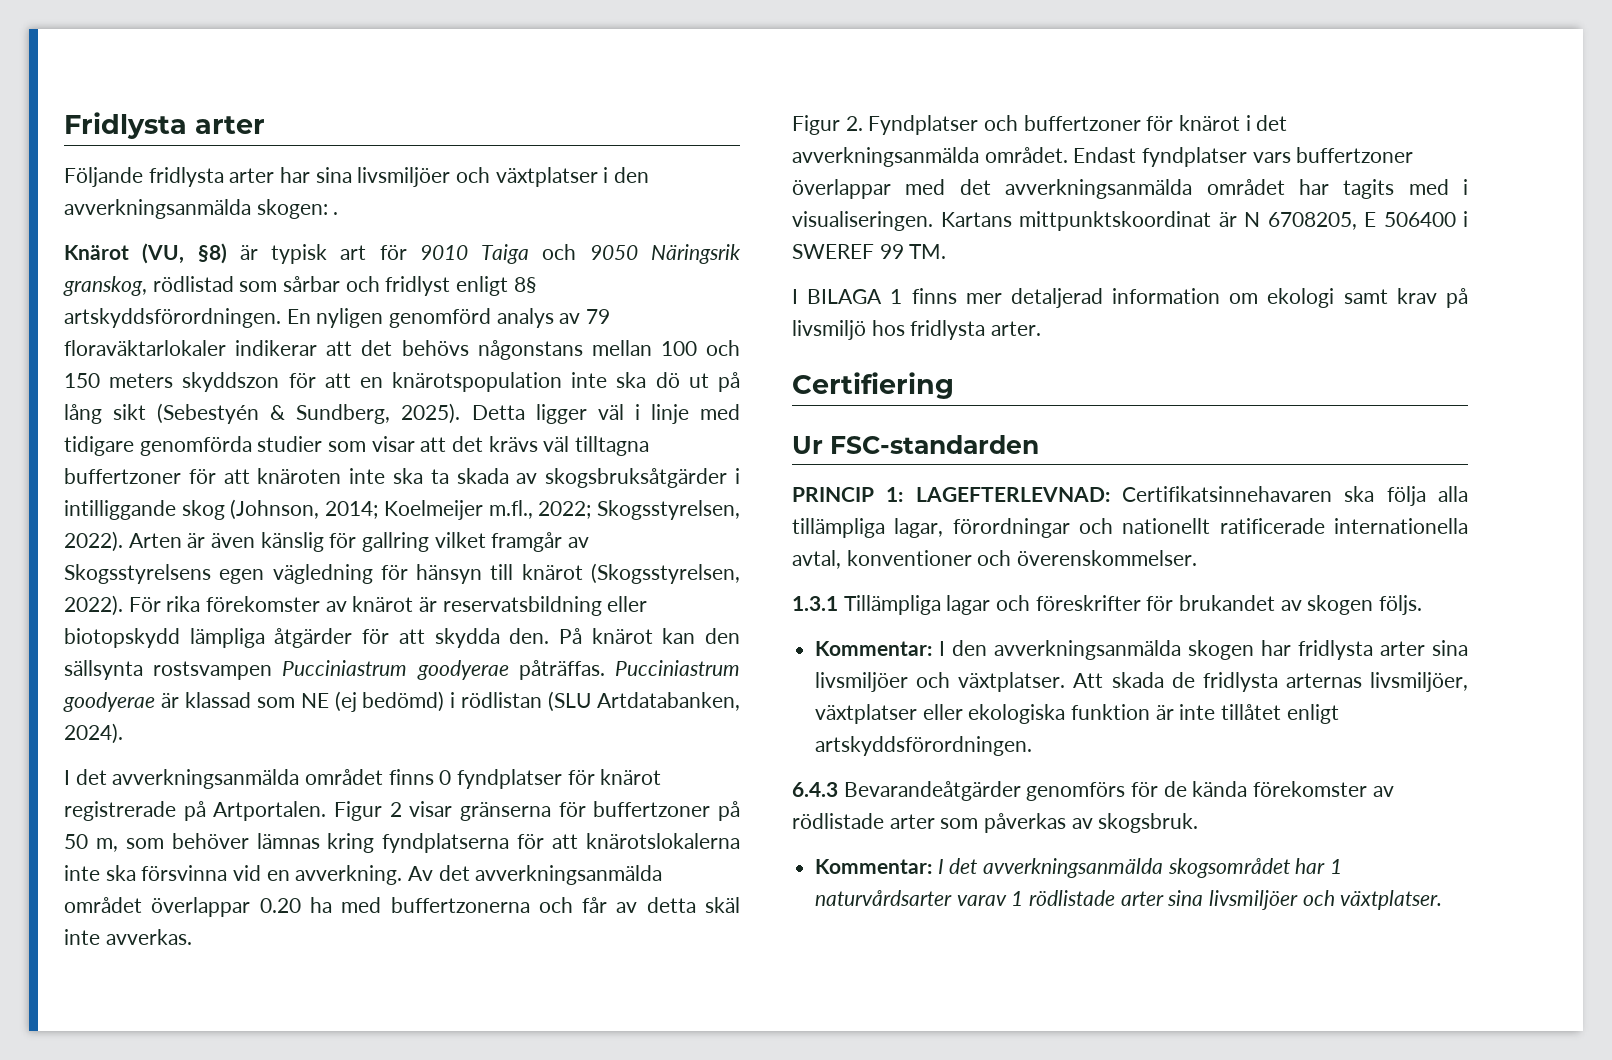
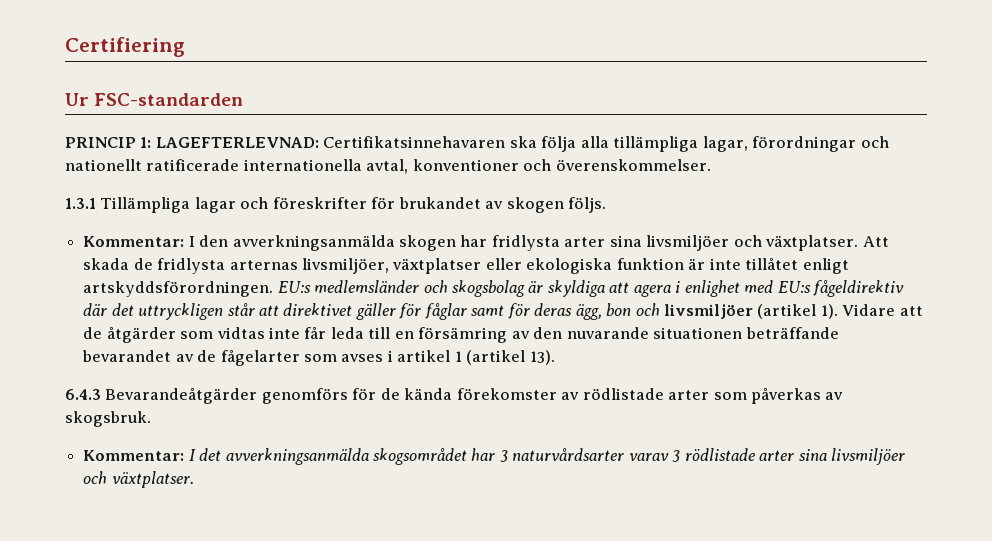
- Fridlysta arter
- Följande fridlysta arter har sina livsmiljöer och växtplatser i den avverkningsanmälda skogen: .
- Knärot (VU, §8) är typisk art för 9010 Taiga och 9050 Näringsrik granskog, rödlistad som sårbar och fridlyst enligt 8§ artskyddsförordningen. En nyligen genomförd analys av 79 floraväktarlokaler indikerar att det behövs någonstans mellan 100 och 150 meters skyddszon för att en knärotspopulation inte ska dö ut på lång sikt (Sebestyén & Sundberg, 2025). Detta ligger väl i linje med tidigare genomförda studier som visar att det krävs väl tilltagna buffertzoner för att knäroten inte ska ta skada av skogsbruksåtgärder i intilliggande skog (Johnson, 2014; Koelmeijer m.fl., 2022; Skogsstyrelsen, 2022). Arten är även känslig för gallring vilket framgår av Skogsstyrelsens egen vägledning för hänsyn till knärot (Skogsstyrelsen, 2022). För rika förekomster av knärot är reservatsbildning eller biotopskydd lämpliga åtgärder för att skydda den. På knärot kan den sällsynta rostsvampen Pucciniastrum goodyerae påträffas. Pucciniastrum goodyerae är klassad som NE (ej bedömd) i rödlistan (SLU Artdatabanken, 2024).
- I det avverkningsanmälda området finns 0 fyndplatser för knärot registrerade på Artportalen. Figur 2 visar gränserna för buffertzoner på 50 m, som behöver lämnas kring fyndplatserna för att knärotslokalerna inte ska försvinna vid en avverkning. Av det avverkningsanmälda området överlappar 0.20 ha med buffertzonerna och får av detta skäl inte avverkas.
- Figur 2. Fyndplatser och buffertzoner för knärot i det avverkningsanmälda området. Endast fyndplatser vars buffertzoner överlappar med det avverkningsanmälda området har tagits med i visualiseringen. Kartans mittpunktskoordinat är N 6708205, E 506400 i SWEREF 99 TM.
- I BILAGA 1 finns mer detaljerad information om ekologi samt krav på livsmiljö hos fridlysta arter.
+ EU:s medlemsländer och skogsbolag är skyldiga att agera i enlighet med EU:s fågeldirektiv där det uttryckligen står att direktivet gäller för fåglar samt för deras ägg, bon och livsmiljöer (artikel 1). Vidare att de åtgärder som vidtas inte får leda till en försämring av den nuvarande situationen beträffande bevarandet av de fågelarter som avses i artikel 1 (artikel 13).
- Kommentar: I det avverkningsanmälda skogsområdet har 1 naturvårdsarter varav 1 rödlistade arter sina livsmiljöer och växtplatser.
+ Kommentar: I det avverkningsanmälda skogsområdet har 3 naturvårdsarter varav 3 rödlistade arter sina livsmiljöer och växtplatser.

